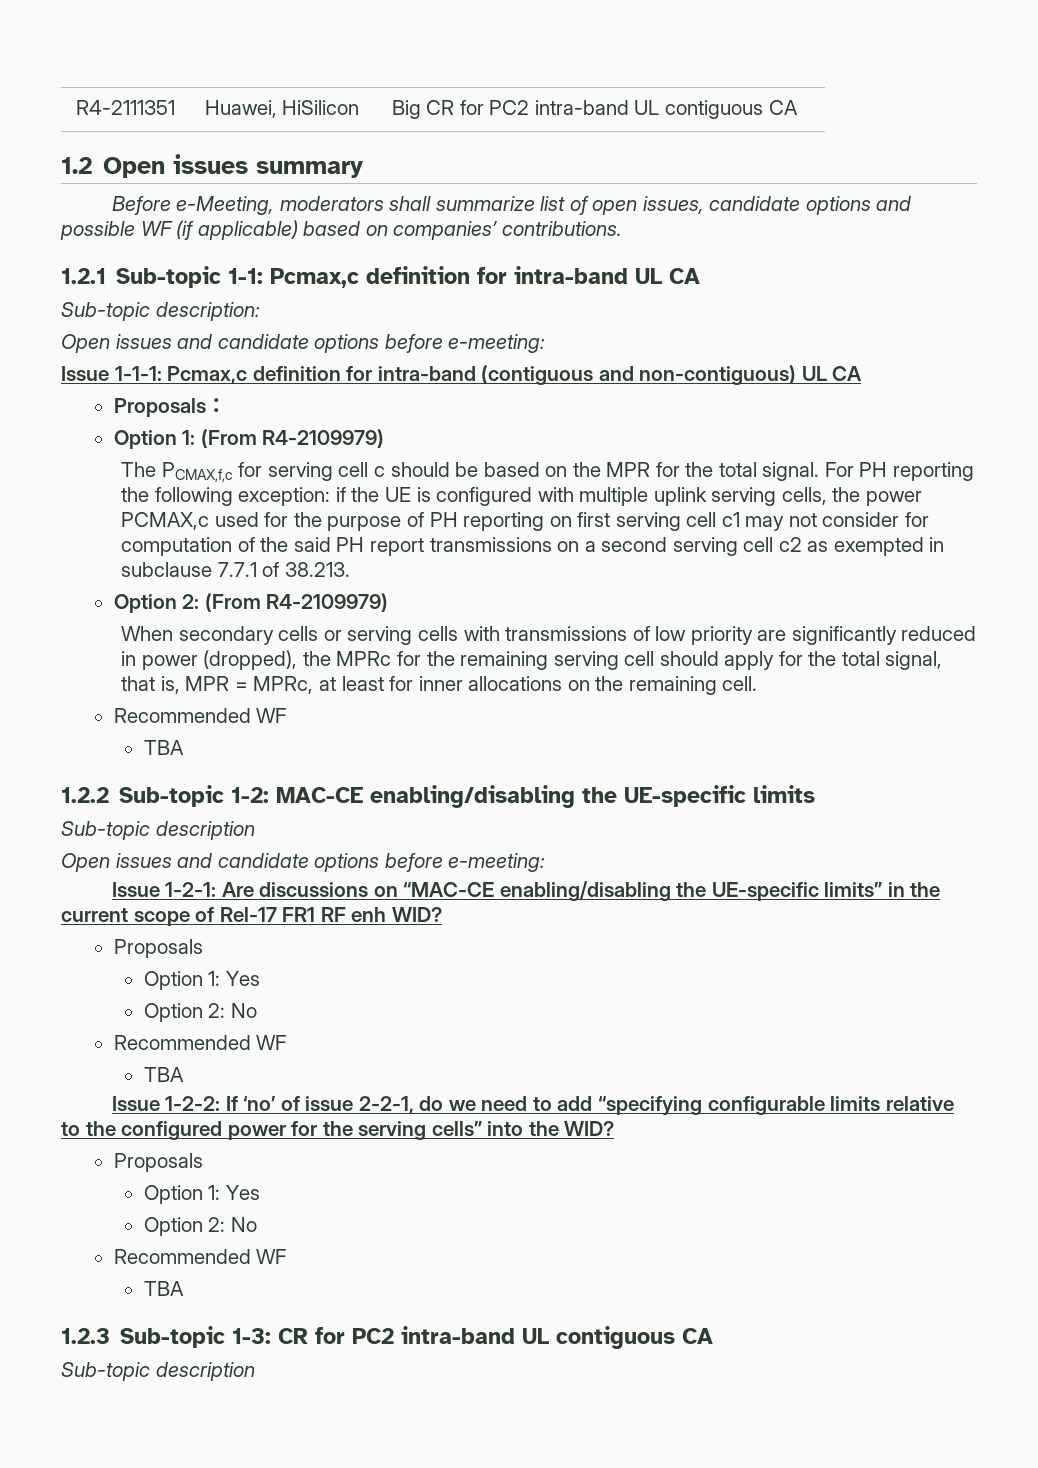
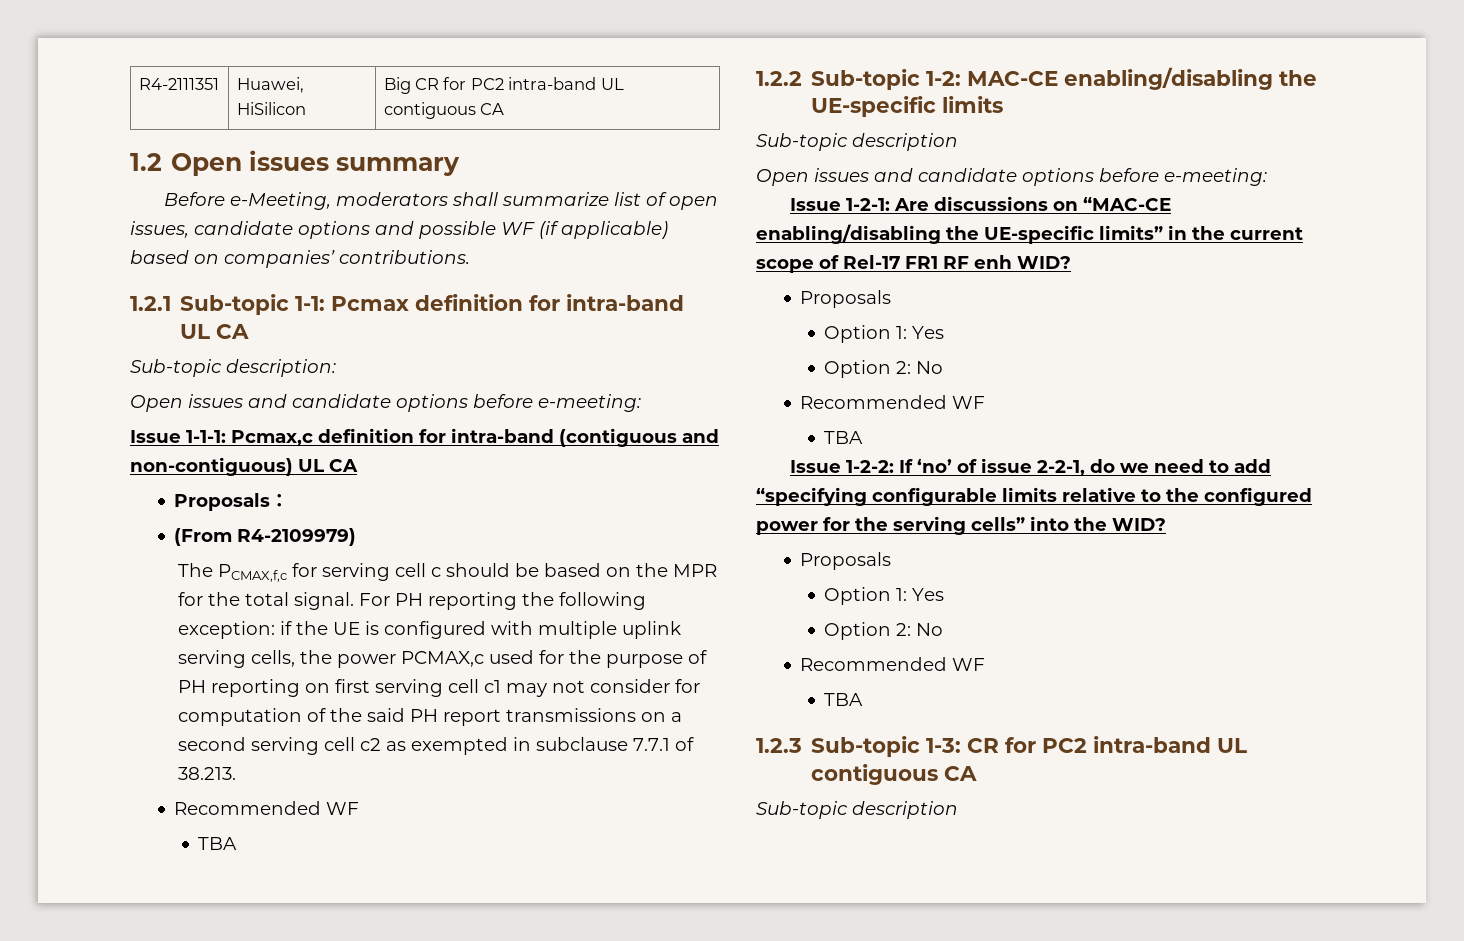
- 1.2.1 Sub-topic 1-1: Pcmax,c definition for intra-band UL CA
+ 1.2.1 Sub-topic 1-1: Pcmax definition for intra-band UL CA
- Option 1: (From R4-2109979)
+ (From R4-2109979)
- Option 2: (From R4-2109979)
- When secondary cells or serving cells with transmissions of low priority are significantly reduced in power (dropped), the MPRc for the remaining serving cell should apply for the total signal, that is, MPR = MPRc, at least for inner allocations on the remaining cell.

